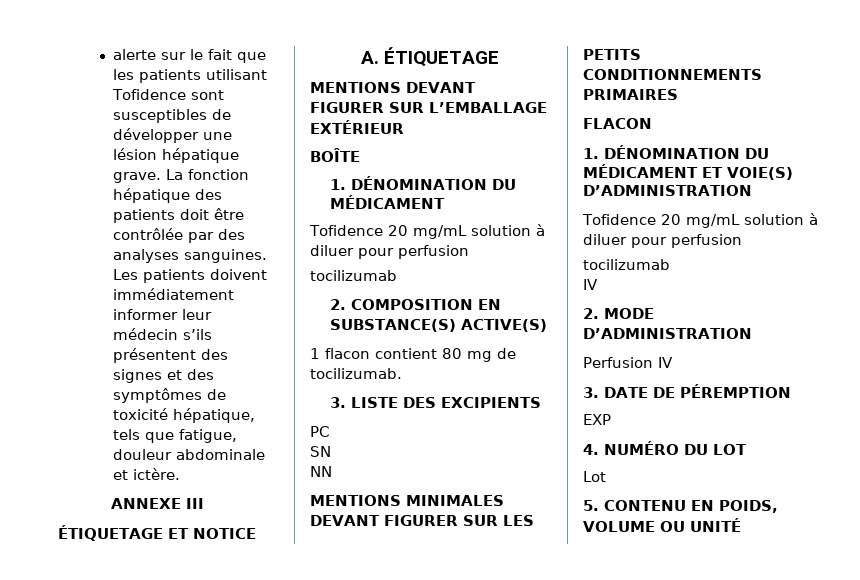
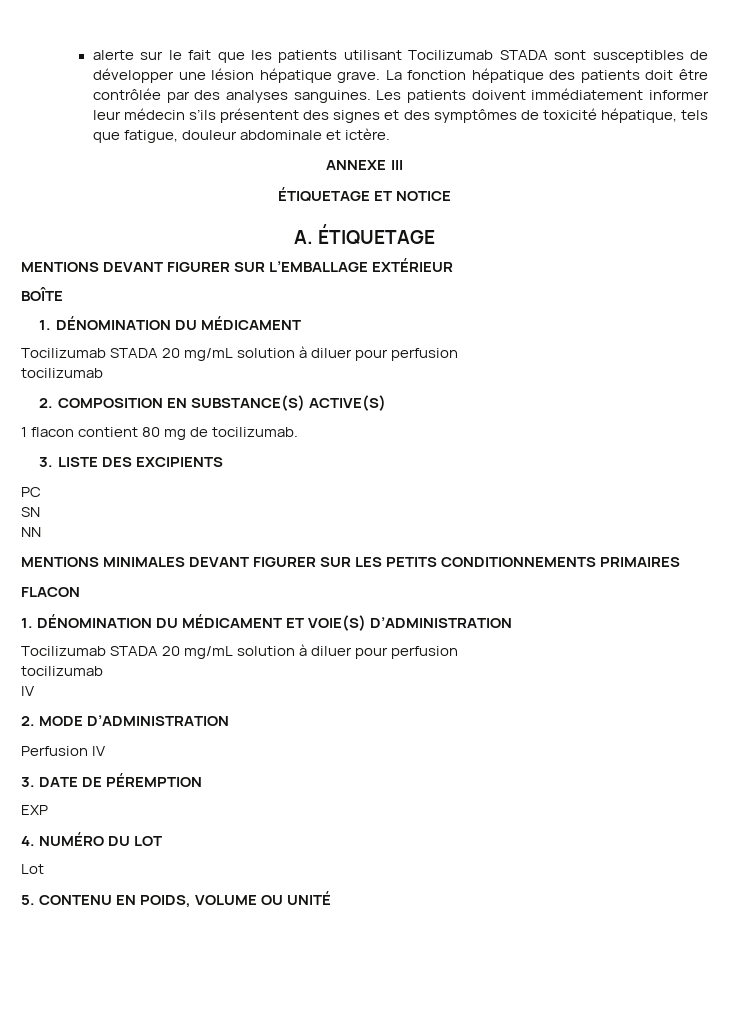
- alerte sur le fait que les patients utilisant Tofidence sont susceptibles de développer une lésion hépatique grave.
+ alerte sur le fait que les patients utilisant Tocilizumab STADA sont susceptibles de développer une lésion hépatique grave.
  BOÎTE
  1. DÉNOMINATION DU MÉDICAMENT
- Tofidence 20 mg/mL solution à diluer pour perfusion
+ Tocilizumab STADA 20 mg/mL solution à diluer pour perfusion
  1. DÉNOMINATION DU MÉDICAMENT ET VOIE(S) D’ADMINISTRATION
- Tofidence 20 mg/mL solution à diluer pour perfusion
+ Tocilizumab STADA 20 mg/mL solution à diluer pour perfusion

